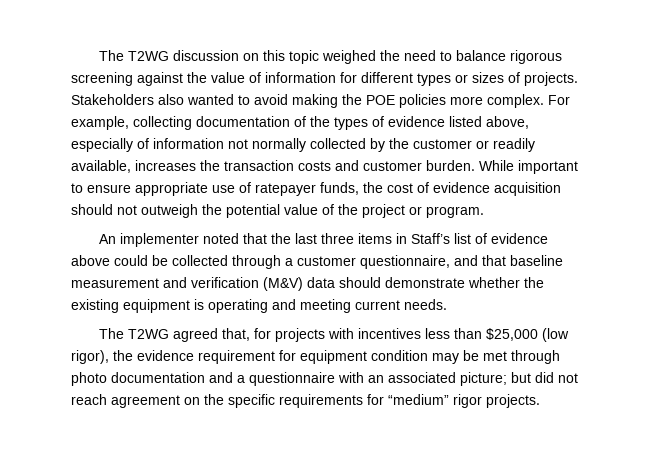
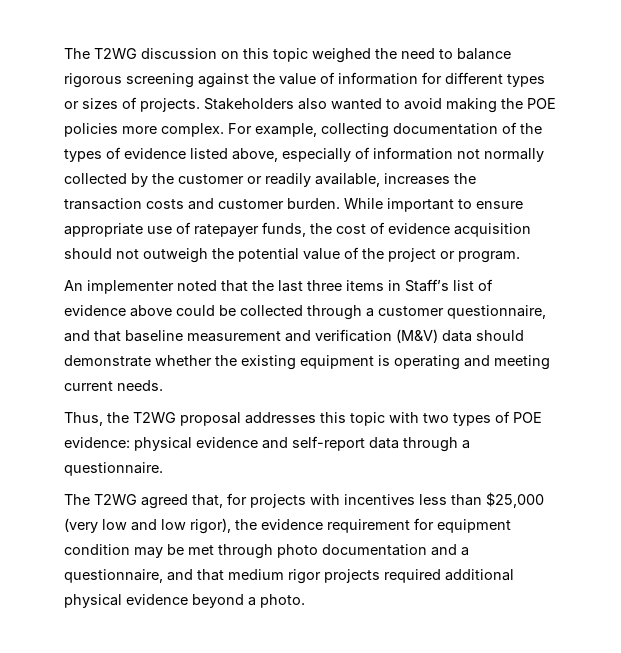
+ Thus, the T2WG proposal addresses this topic with two types of POE evidence: physical evidence and self-report data through a questionnaire.
- The T2WG agreed that, for projects with incentives less than $25,000 (low rigor), the evidence requirement for equipment condition may be met through photo documentation and a questionnaire with an associated picture; but did not reach agreement on the specific requirements for “medium” rigor projects.
+ The T2WG agreed that, for projects with incentives less than $25,000 (very low and low rigor), the evidence requirement for equipment condition may be met through photo documentation and a questionnaire, and that medium rigor projects required additional physical evidence beyond a photo.

